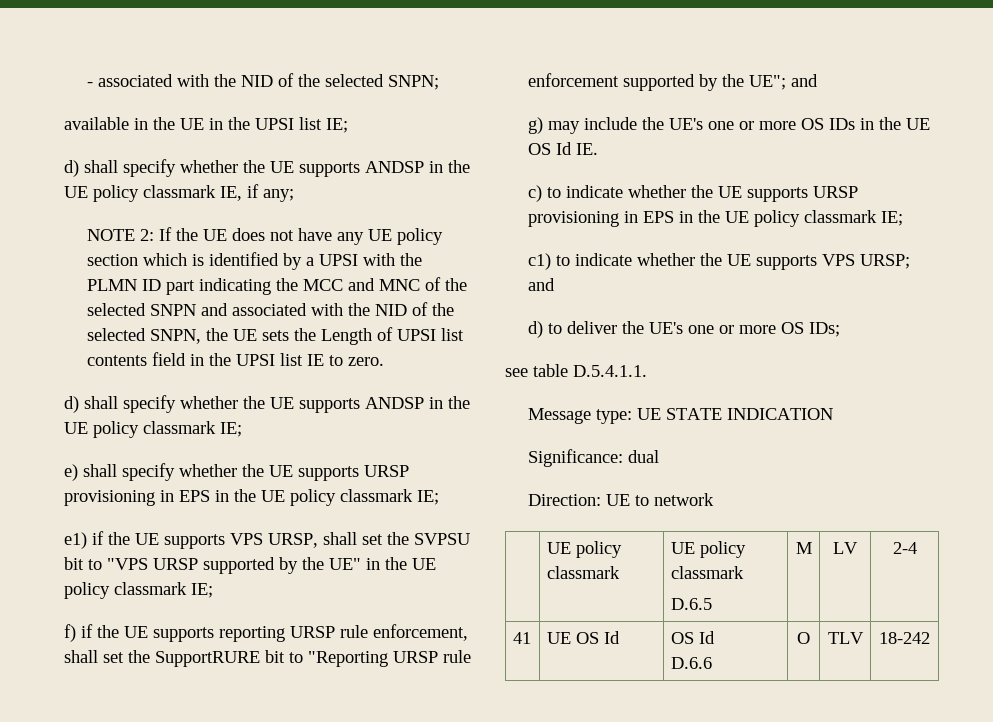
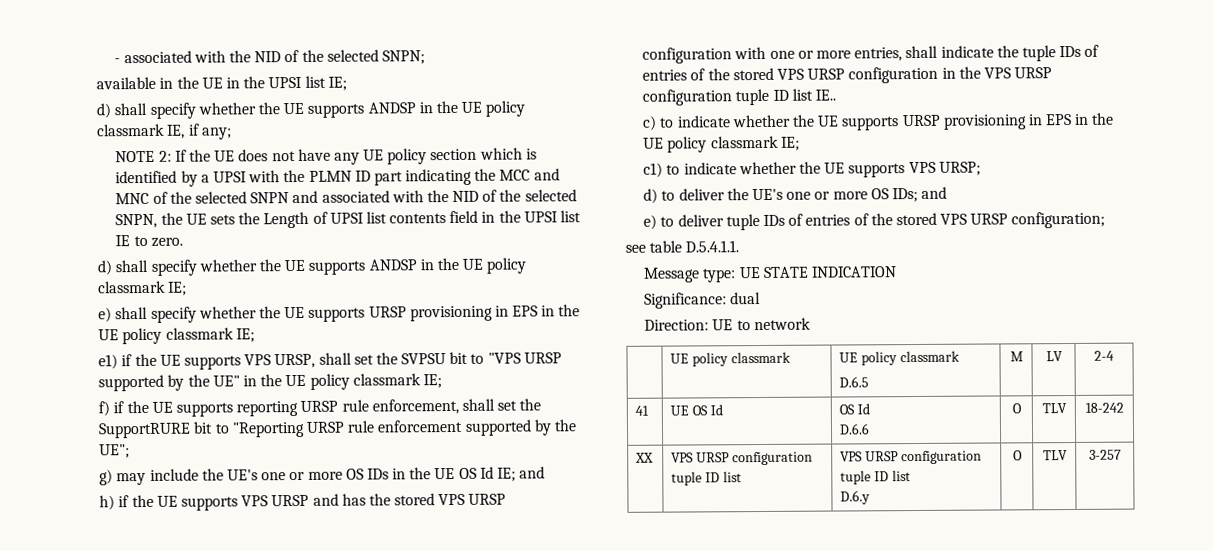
- f) if the UE supports reporting URSP rule enforcement, shall set the SupportRURE bit to "Reporting URSP rule enforcement supported by the UE"; and
+ f) if the UE supports reporting URSP rule enforcement, shall set the SupportRURE bit to "Reporting URSP rule enforcement supported by the UE";
- g) may include the UE's one or more OS IDs in the UE OS Id IE.
+ g) may include the UE's one or more OS IDs in the UE OS Id IE; and
+ h) if the UE supports VPS URSP and has the stored VPS URSP configuration with one or more entries, shall indicate the tuple IDs of entries of the stored VPS URSP configuration in the VPS URSP configuration tuple ID list IE..
- c1) to indicate whether the UE supports VPS URSP; and
+ c1) to indicate whether the UE supports VPS URSP;
- d) to deliver the UE's one or more OS IDs;
+ d) to deliver the UE's one or more OS IDs; and
+ e) to deliver tuple IDs of entries of the stored VPS URSP configuration;
+ XX | VPS URSP configuration tuple ID list | VPS URSP configuration tuple ID list
+ D.6.y | O | TLV | 3-257

